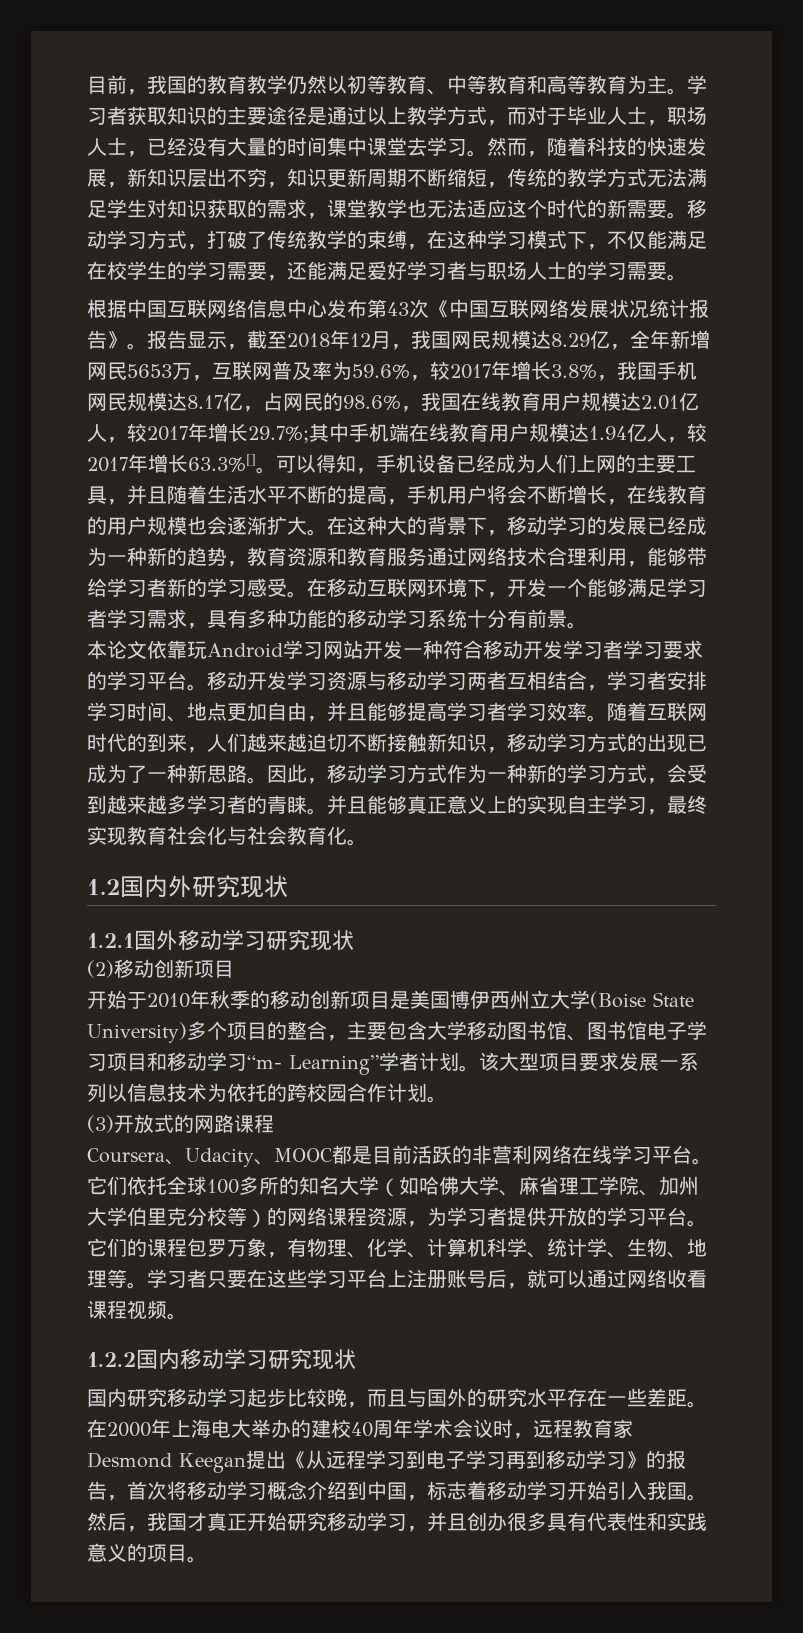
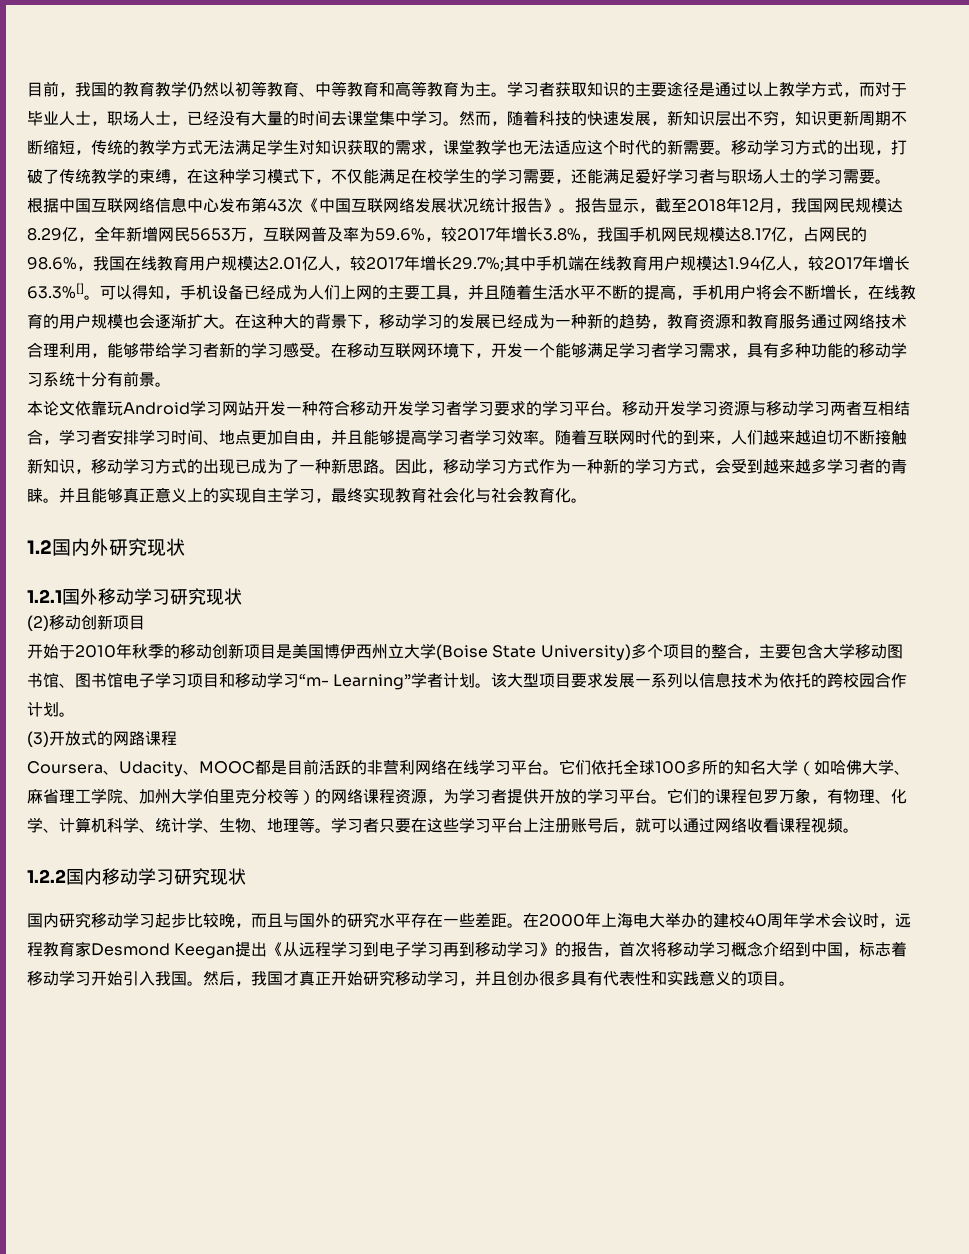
- 学习者获取知识的主要途径是通过以上教学方式，而对于毕业人士，职场人士，已经没有大量的时间集中课堂去学习。
+ 学习者获取知识的主要途径是通过以上教学方式，而对于毕业人士，职场人士，已经没有大量的时间去课堂集中学习。
- 移动学习方式，打破了传统教学的束缚，在这种学习模式下，不仅能满足在校学生的学习需要，还能满足爱好学习者与职场人士的学习需要。
+ 移动学习方式的出现，打破了传统教学的束缚，在这种学习模式下，不仅能满足在校学生的学习需要，还能满足爱好学习者与职场人士的学习需要。

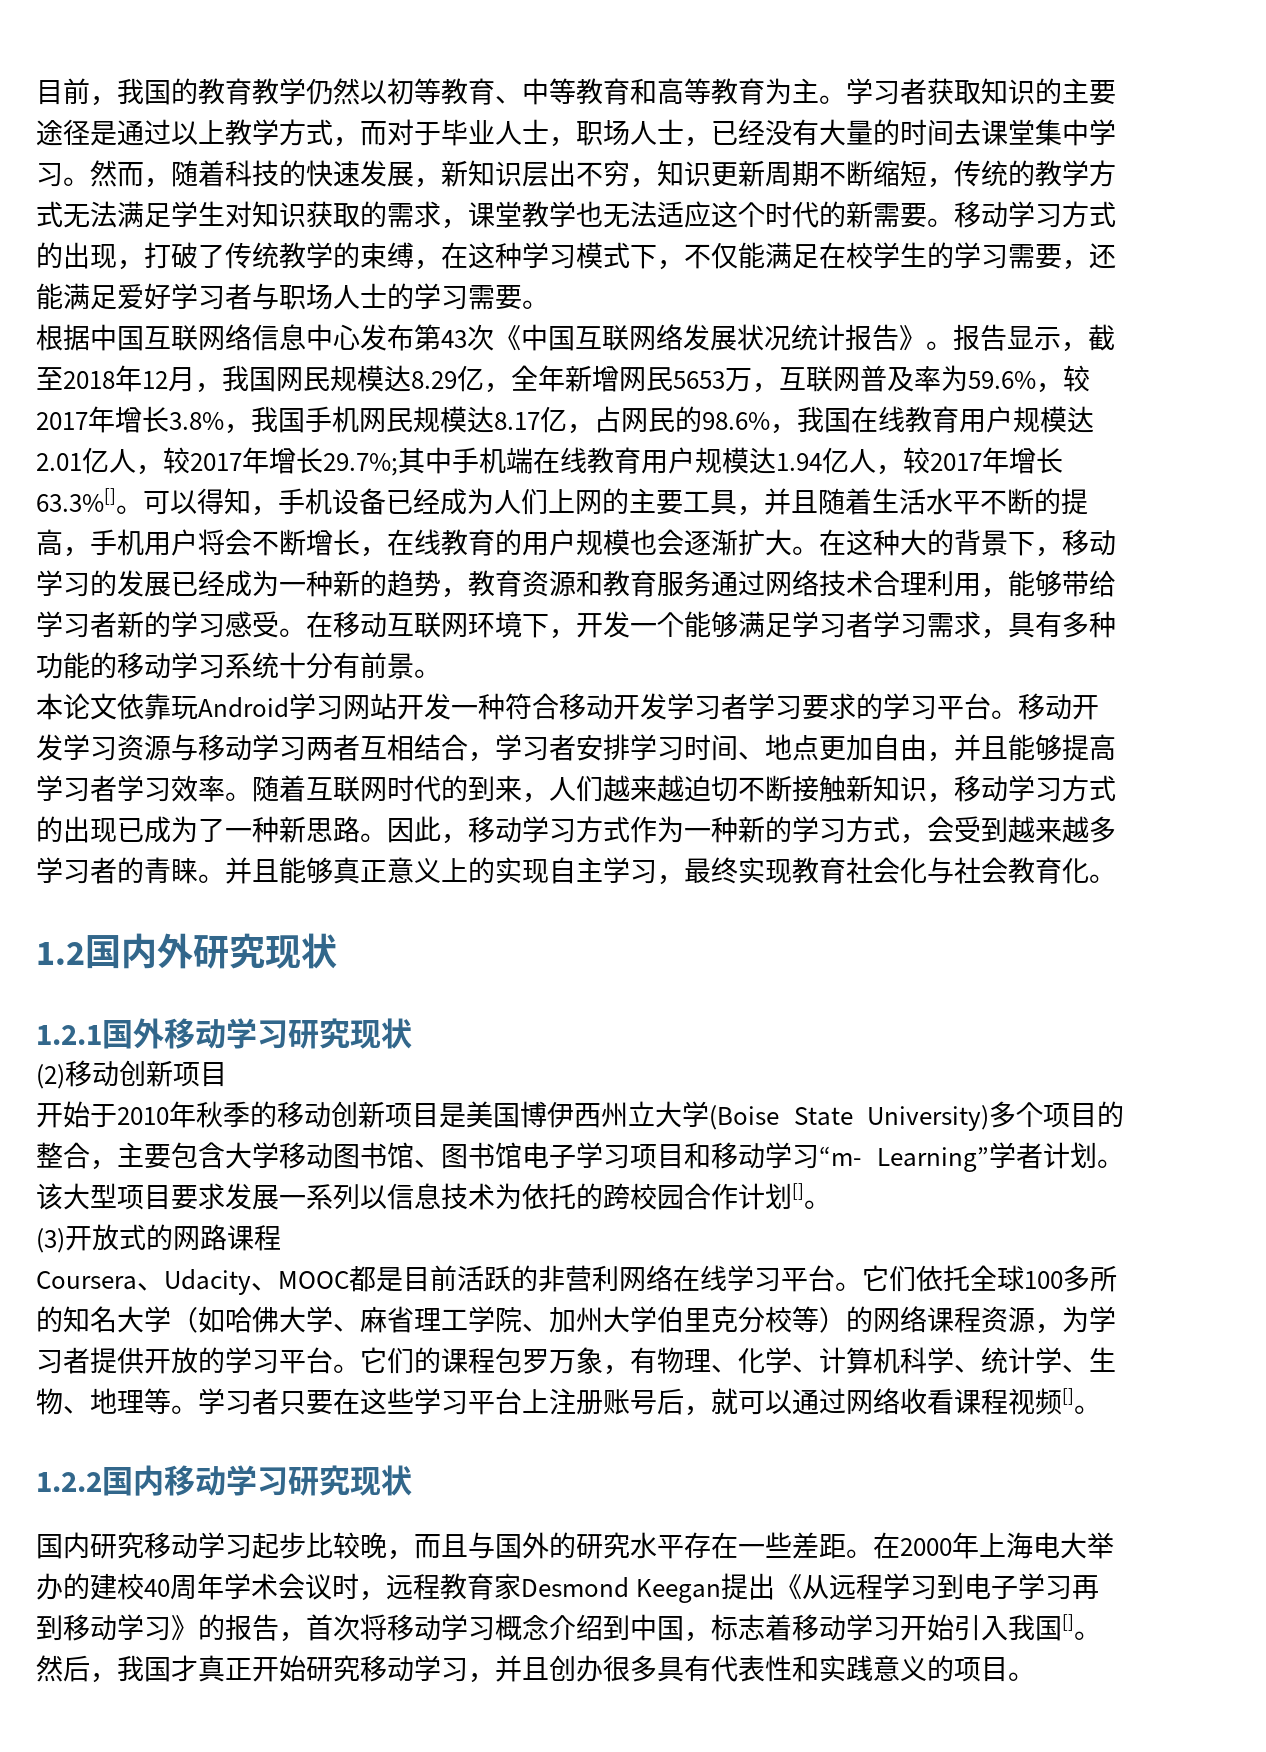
- 该大型项目要求发展一系列以信息技术为依托的跨校园合作计划。
+ 该大型项目要求发展一系列以信息技术为依托的跨校园合作计划[]。
- 学习者只要在这些学习平台上注册账号后，就可以通过网络收看课程视频。
+ 学习者只要在这些学习平台上注册账号后，就可以通过网络收看课程视频[]。
- 在2000年上海电大举办的建校40周年学术会议时，远程教育家Desmond Keegan提出《从远程学习到电子学习再到移动学习》的报告，首次将移动学习概念介绍到中国，标志着移动学习开始引入我国。
+ 在2000年上海电大举办的建校40周年学术会议时，远程教育家Desmond Keegan提出《从远程学习到电子学习再到移动学习》的报告，首次将移动学习概念介绍到中国，标志着移动学习开始引入我国[]。

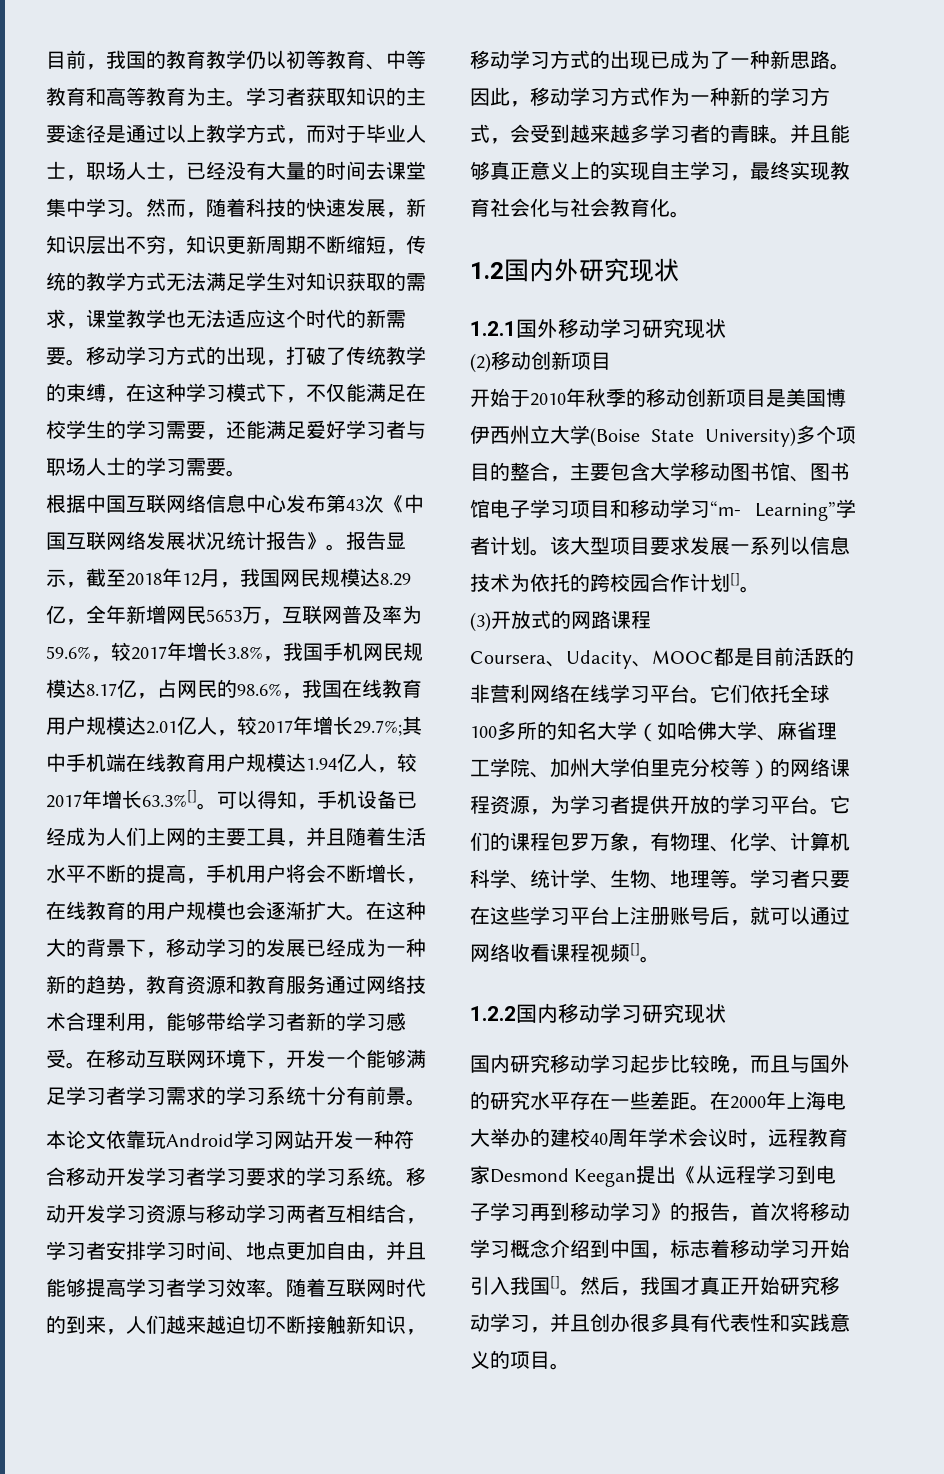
- 目前，我国的教育教学仍然以初等教育、中等教育和高等教育为主。
+ 目前，我国的教育教学仍以初等教育、中等教育和高等教育为主。
- 在移动互联网环境下，开发一个能够满足学习者学习需求，具有多种功能的移动学习系统十分有前景。
+ 在移动互联网环境下，开发一个能够满足学习者学习需求的学习系统十分有前景。
- 本论文依靠玩Android学习网站开发一种符合移动开发学习者学习要求的学习平台。
+ 本论文依靠玩Android学习网站开发一种符合移动开发学习者学习要求的学习系统。

